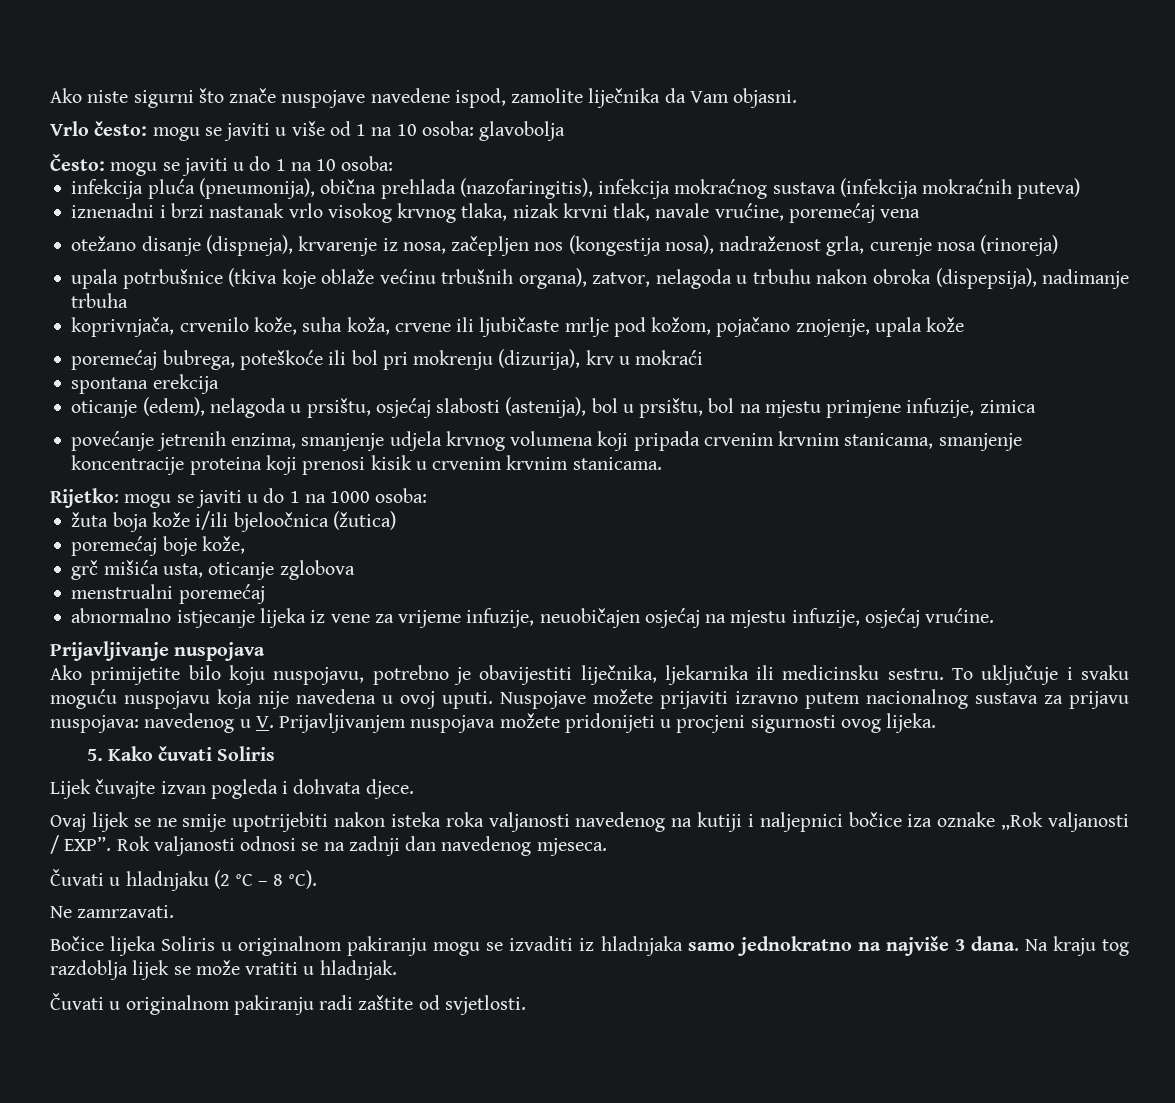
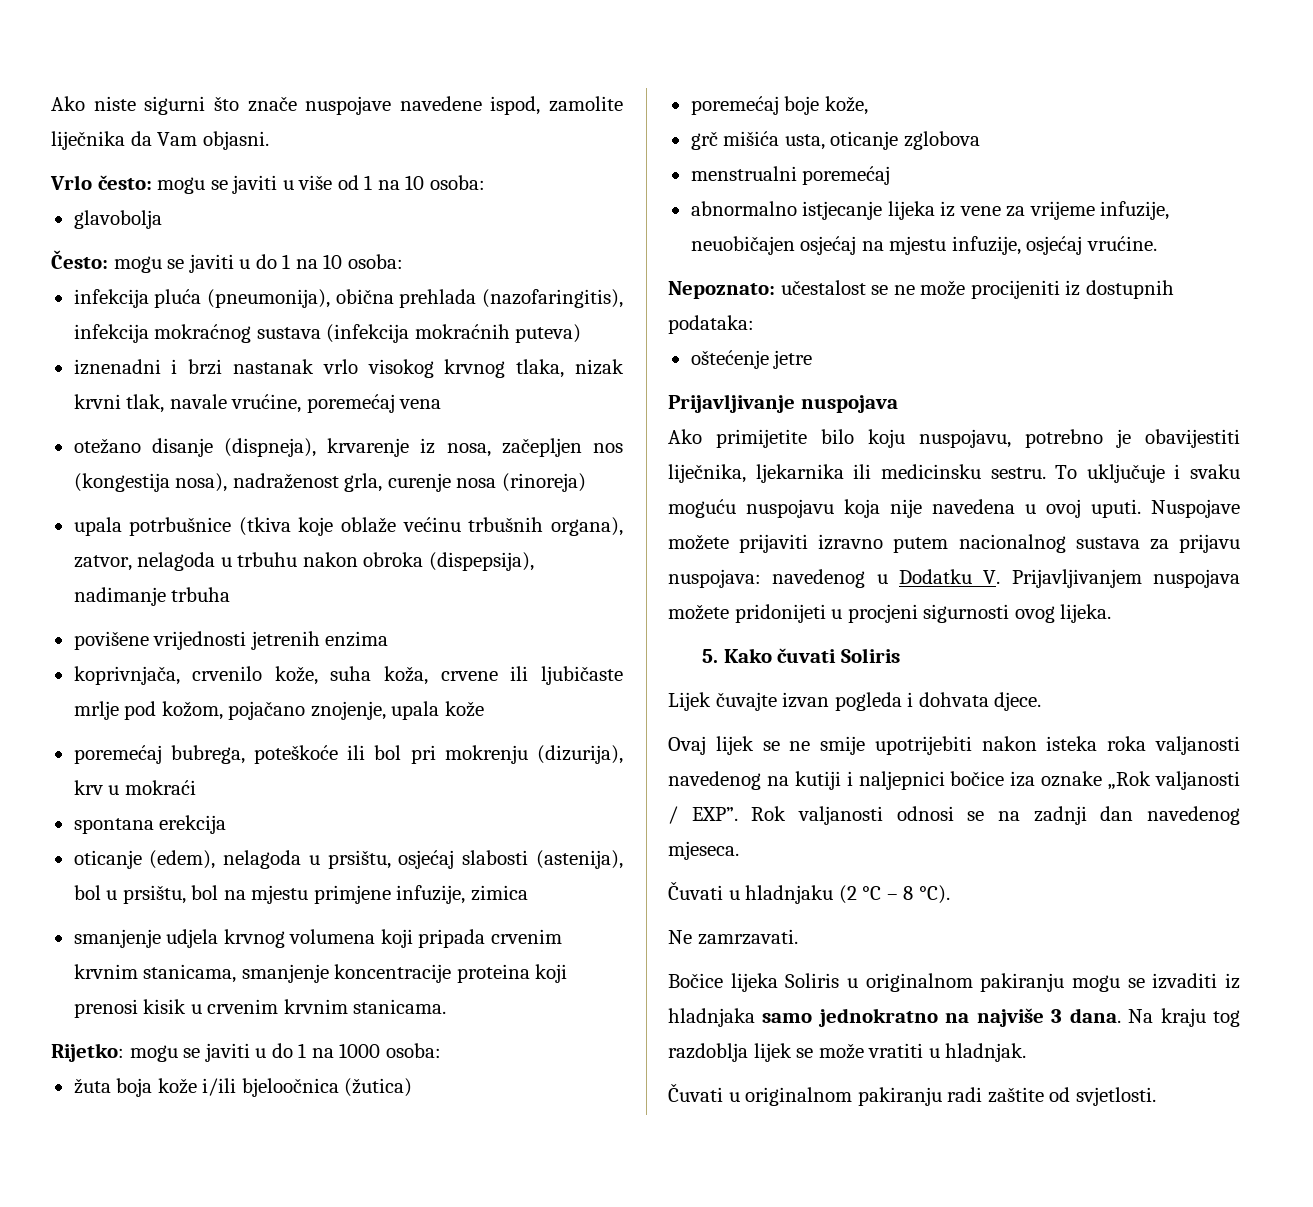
- Vrlo često: mogu se javiti u više od 1 na 10 osoba: glavobolja
+ Vrlo često: mogu se javiti u više od 1 na 10 osoba:
+ glavobolja
+ povišene vrijednosti jetrenih enzima
- povećanje jetrenih enzima, smanjenje udjela krvnog volumena koji pripada crvenim krvnim stanicama, smanjenje koncentracije proteina koji prenosi kisik u crvenim krvnim stanicama.
+ smanjenje udjela krvnog volumena koji pripada crvenim krvnim stanicama, smanjenje koncentracije proteina koji prenosi kisik u crvenim krvnim stanicama.
+ Nepoznato: učestalost se ne može procijeniti iz dostupnih podataka:
+ oštećenje jetre
- Nuspojave možete prijaviti izravno putem nacionalnog sustava za prijavu nuspojava: navedenog u V. Prijavljivanjem nuspojava možete pridonijeti u procjeni sigurnosti ovog lijeka.
+ Nuspojave možete prijaviti izravno putem nacionalnog sustava za prijavu nuspojava: navedenog u Dodatku V. Prijavljivanjem nuspojava možete pridonijeti u procjeni sigurnosti ovog lijeka.

